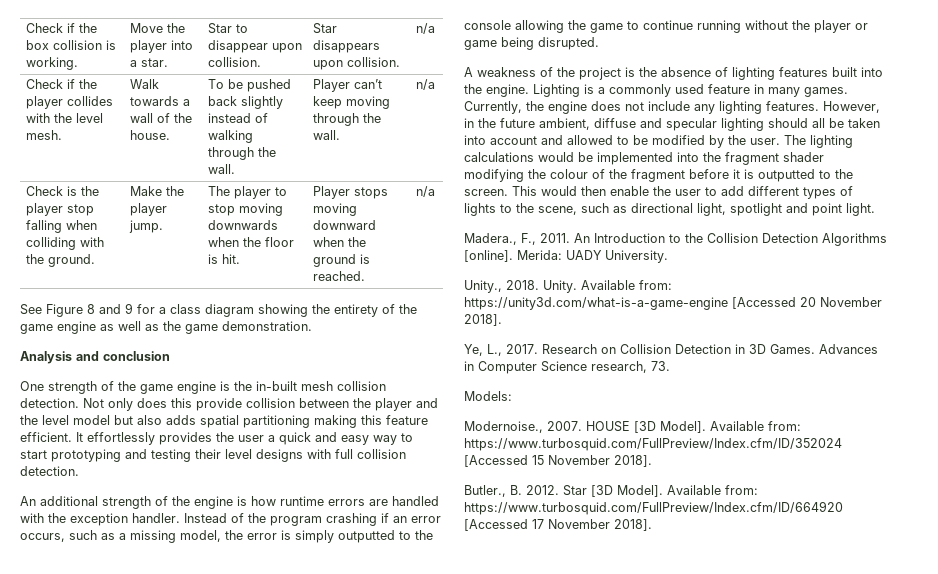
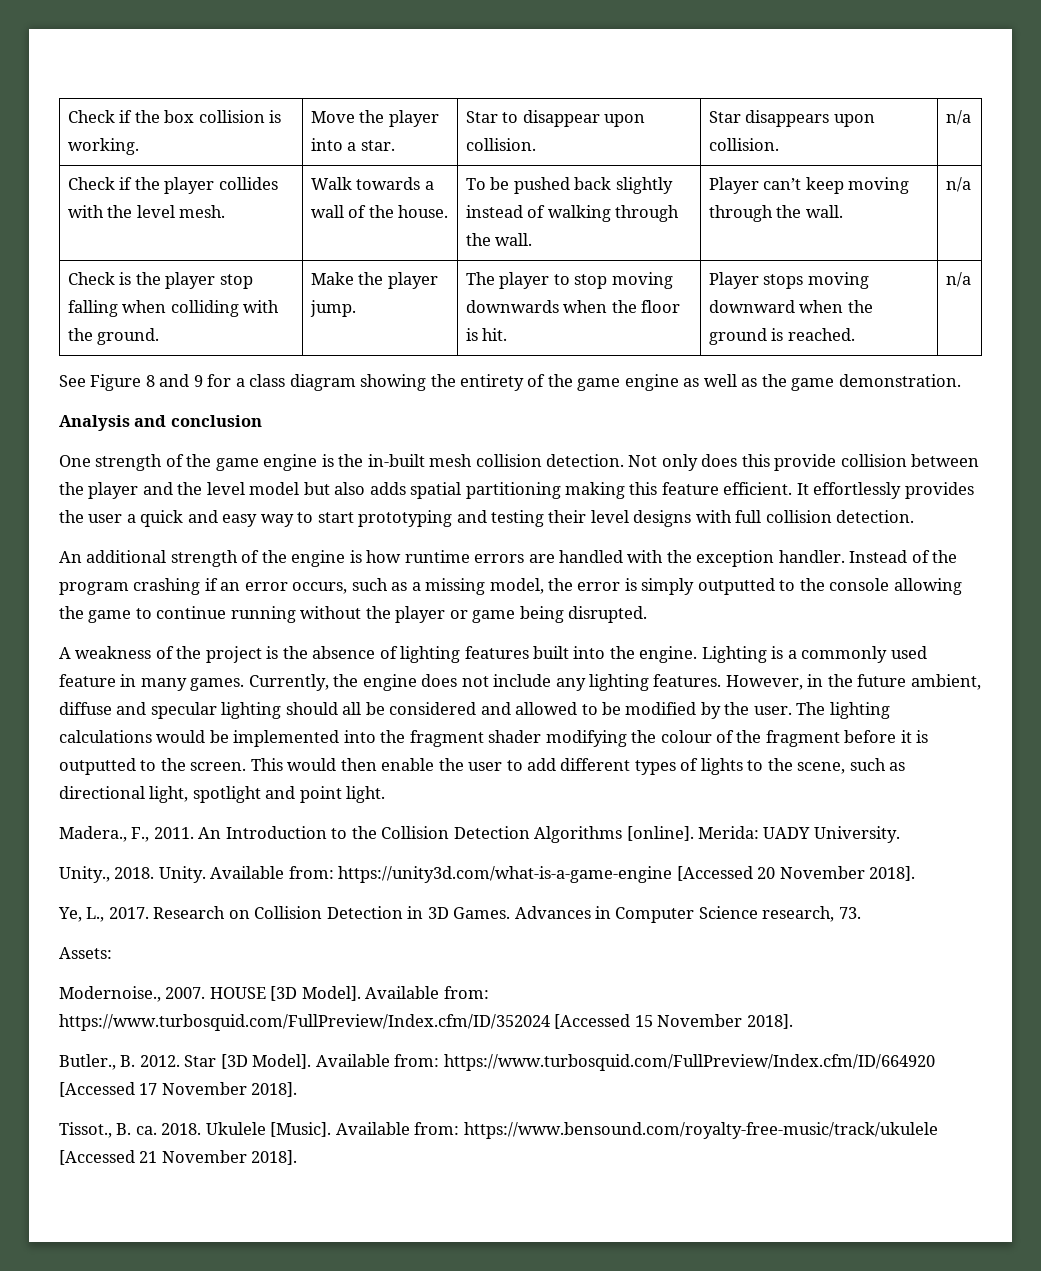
- However, in the future ambient, diffuse and specular lighting should all be taken into account and allowed to be modified by the user.
+ However, in the future ambient, diffuse and specular lighting should all be considered and allowed to be modified by the user.
- Models:
+ Assets:
+ Tissot., B. ca. 2018. Ukulele [Music]. Available from: https://www.bensound.com/royalty-free-music/track/ukulele [Accessed 21 November 2018].

